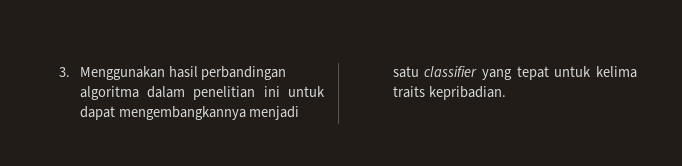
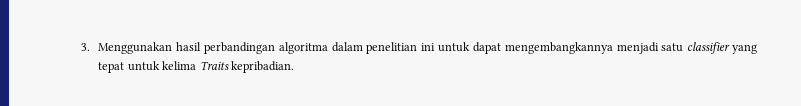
- 3. Menggunakan hasil perbandingan algoritma dalam penelitian ini untuk dapat mengembangkannya menjadi satu classifier yang tepat untuk kelima traits kepribadian.
+ 3. Menggunakan hasil perbandingan algoritma dalam penelitian ini untuk dapat mengembangkannya menjadi satu classifier yang tepat untuk kelima Traits kepribadian.

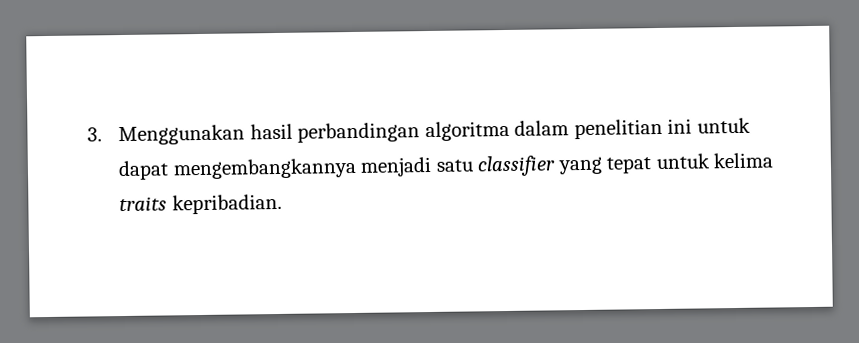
- 3. Menggunakan hasil perbandingan algoritma dalam penelitian ini untuk dapat mengembangkannya menjadi satu classifier yang tepat untuk kelima Traits kepribadian.
+ 3. Menggunakan hasil perbandingan algoritma dalam penelitian ini untuk dapat mengembangkannya menjadi satu classifier yang tepat untuk kelima traits kepribadian.

